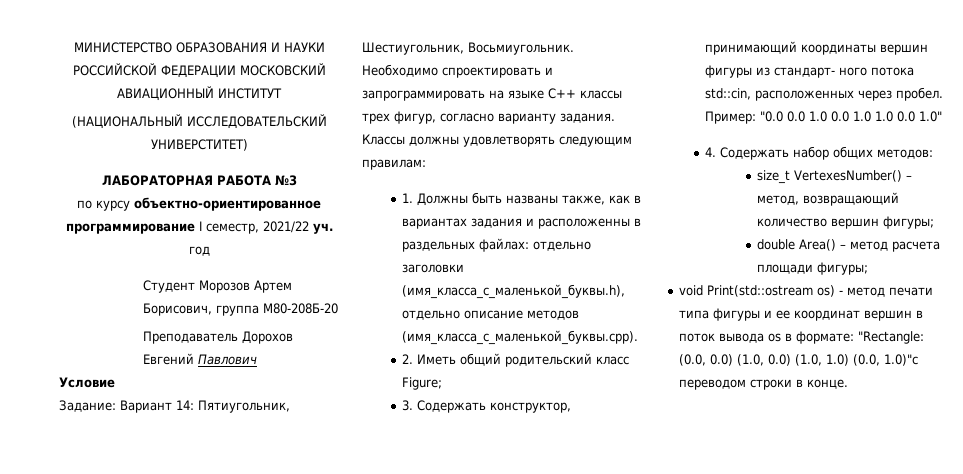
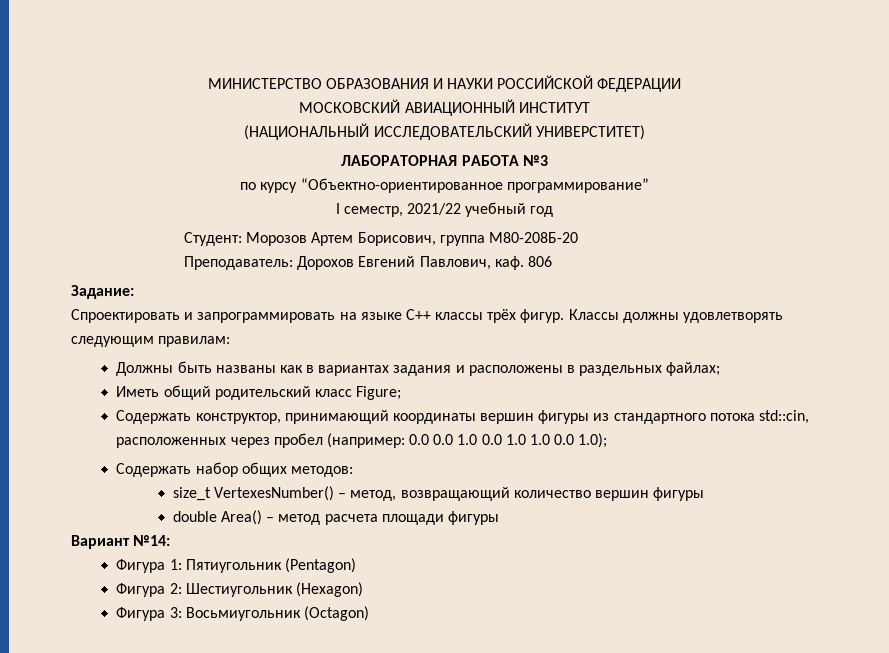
- МИНИСТЕРСТВО ОБРАЗОВАНИЯ И НАУКИ РОССИЙСКОЙ ФЕДЕРАЦИИ МОСКОВСКИЙ АВИАЦИОННЫЙ ИНСТИТУТ
+ МИНИСТЕРСТВО ОБРАЗОВАНИЯ И НАУКИ РОССИЙСКОЙ ФЕДЕРАЦИИ
+ МОСКОВСКИЙ АВИАЦИОННЫЙ ИНСТИТУТ
- по курсу объектно-ориентированное программирование I семестр, 2021/22 уч. год
+ по курсу “Объектно-ориентированное программирование”
+ I семестр, 2021/22 учебный год
- Студент Морозов Артем Борисович, группа М80-208Б-20
+ Студент: Морозов Артем Борисович, группа М80-208Б-20
- Преподаватель Дорохов Евгений Павлович
- Условие
- Задание: Вариант 14: Пятиугольник, Шестиугольник, Восьмиугольник. Необходимо спроектировать и запрограммировать на языке C++ классы трех фигур, согласно варианту задания.
+ Преподаватель: Дорохов Евгений Павлович, каф. 806
+ Задание:
+ Спроектировать и запрограммировать на языке C++ классы трёх фигур.
- 1. Должны быть названы также, как в вариантах задания и расположенны в раздельных файлах: отдельно заголовки (имя_класса_с_маленькой_буквы.h), отдельно описание методов (имя_класса_с_маленькой_буквы.cpp).
- 2. Иметь общий родительский класс Figure;
+ Должны быть названы как в вариантах задания и расположены в раздельных файлах;
+ Иметь общий родительский класс Figure;
- 3. Содержать конструктор, принимающий координаты вершин фигуры из стандарт- ного потока std::cin, расположенных через пробел. Пример: "0.0 0.0 1.0 0.0 1.0 1.0 0.0 1.0"
- 4. Содержать набор общих методов:
+ Содержать конструктор, принимающий координаты вершин фигуры из стандартного потока std::cin, расположенных через пробел (например: 0.0 0.0 1.0 0.0 1.0 1.0 0.0 1.0);
+ Содержать набор общих методов:
- size_t VertexesNumber() – метод, возвращающий количество вершин фигуры;
+ size_t VertexesNumber() – метод, возвращающий количество вершин фигуры
- double Area() – метод расчета площади фигуры;
- void Print(std::ostream os) - метод печати типа фигуры и ее координат вершин в поток вывода os в формате: "Rectangle: (0.0, 0.0) (1.0, 0.0) (1.0, 1.0) (0.0, 1.0)"с переводом строки в конце.
+ double Area() – метод расчета площади фигуры
+ Вариант №14:
+ Фигура 1: Пятиугольник (Pentagon)
+ Фигура 2: Шестиугольник (Hexagon)
+ Фигура 3: Восьмиугольник (Octagon)

